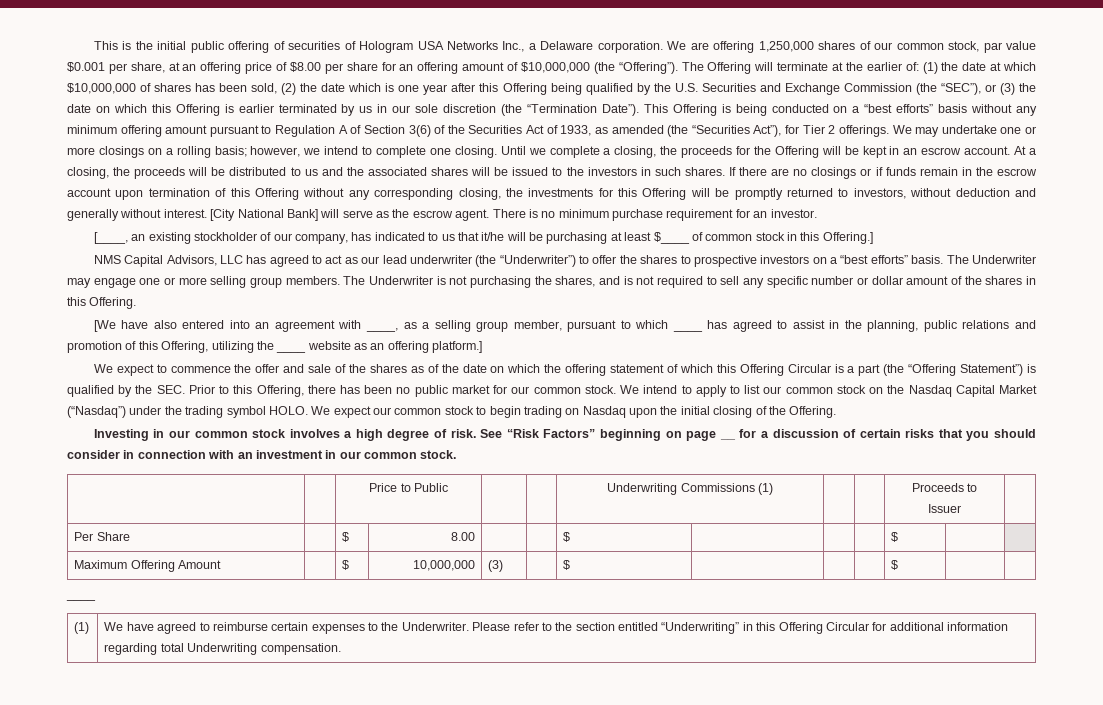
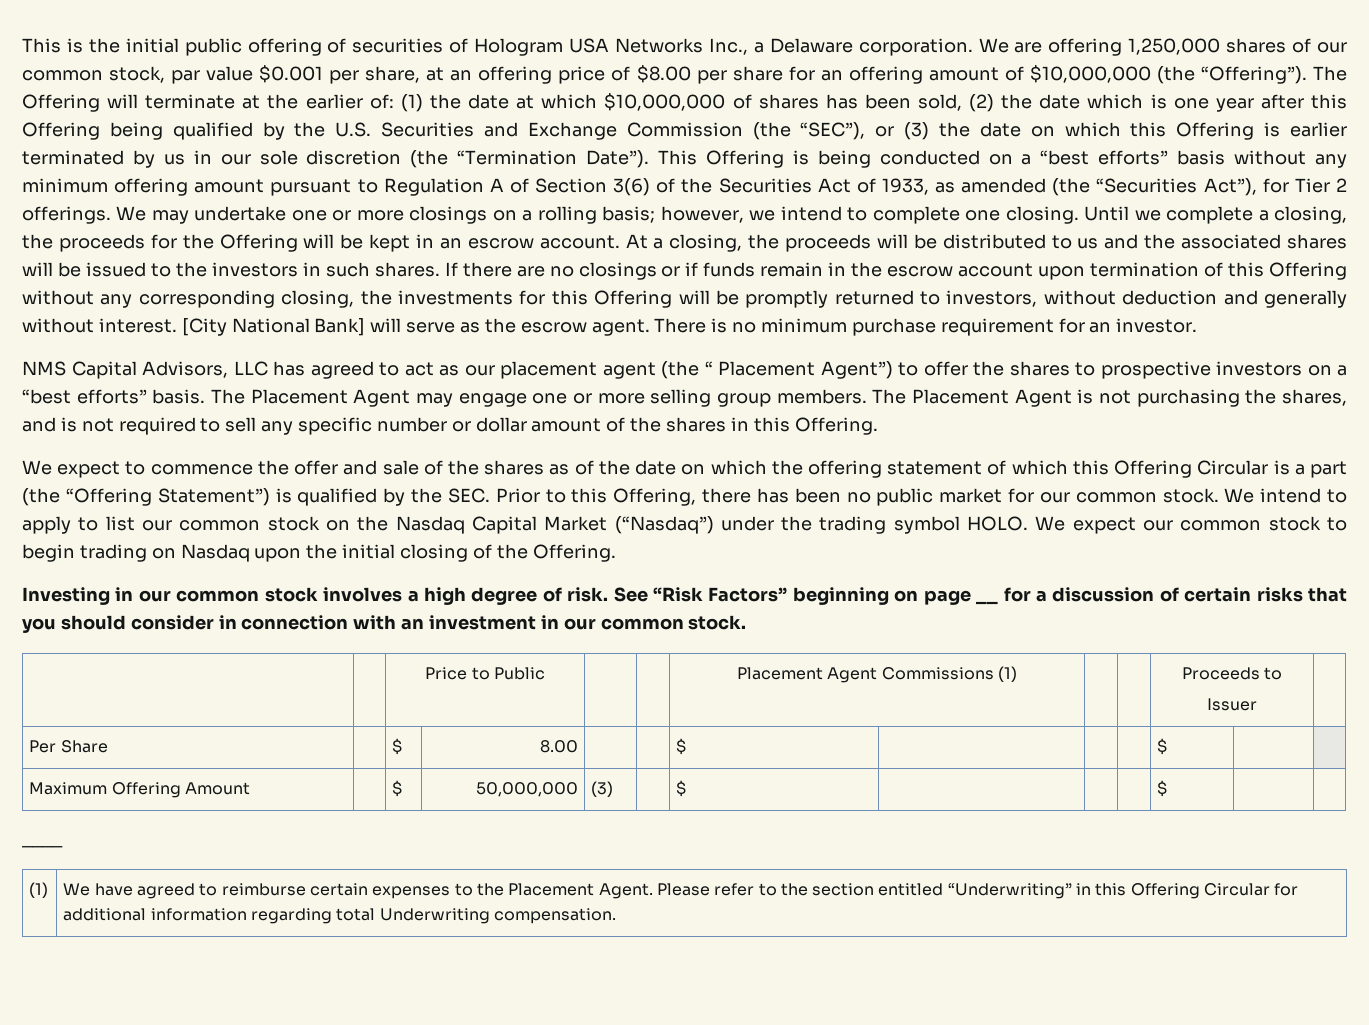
- [____, an existing stockholder of our company, has indicated to us that it/he will be purchasing at least $____ of common stock in this Offering.]
- NMS Capital Advisors, LLC has agreed to act as our lead underwriter (the “Underwriter”) to offer the shares to prospective investors on a “best efforts” basis.
+ NMS Capital Advisors, LLC has agreed to act as our placement agent (the “ Placement Agent”) to offer the shares to prospective investors on a “best efforts” basis.
- The Underwriter may engage one or more selling group members.
+ The Placement Agent may engage one or more selling group members.
- The Underwriter is not purchasing the shares, and is not required to sell any specific number or dollar amount of the shares in this Offering.
+ The Placement Agent is not purchasing the shares, and is not required to sell any specific number or dollar amount of the shares in this Offering.
- [We have also entered into an agreement with ____, as a selling group member, pursuant to which ____ has agreed to assist in the planning, public relations and promotion of this Offering, utilizing the ____ website as an offering platform.]
- | | Price to Public | | | Underwriting Commissions (1) | | | Proceeds to
+ | | Price to Public | | | Placement Agent Commissions (1) | | | Proceeds to
- Maximum Offering Amount | | $ | 10,000,000 | (3) | | $ | | | | $ | |
+ Maximum Offering Amount | | $ | 50,000,000 | (3) | | $ | | | | $ | |
- (1) | We have agreed to reimburse certain expenses to the Underwriter. Please refer to the section entitled “Underwriting” in this Offering Circular for additional information regarding total Underwriting compensation.
+ (1) | We have agreed to reimburse certain expenses to the Placement Agent. Please refer to the section entitled “Underwriting” in this Offering Circular for additional information regarding total Underwriting compensation.

